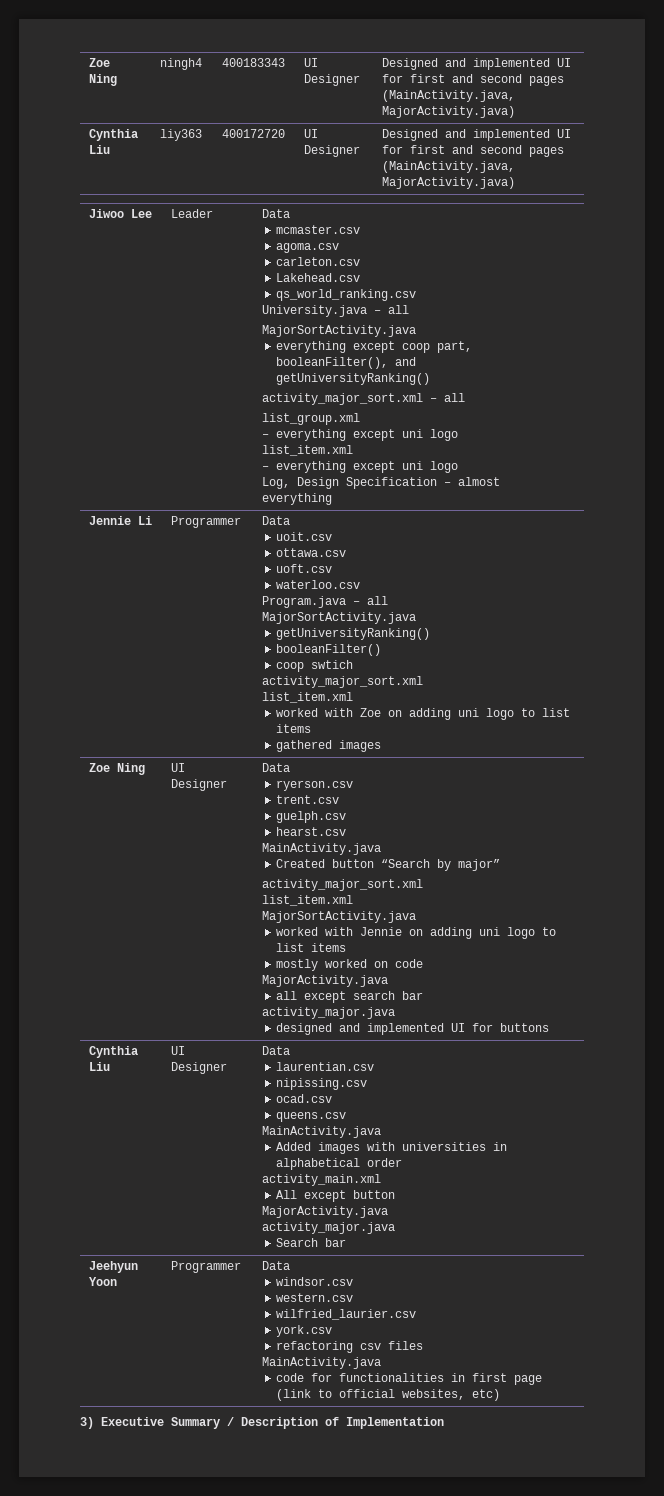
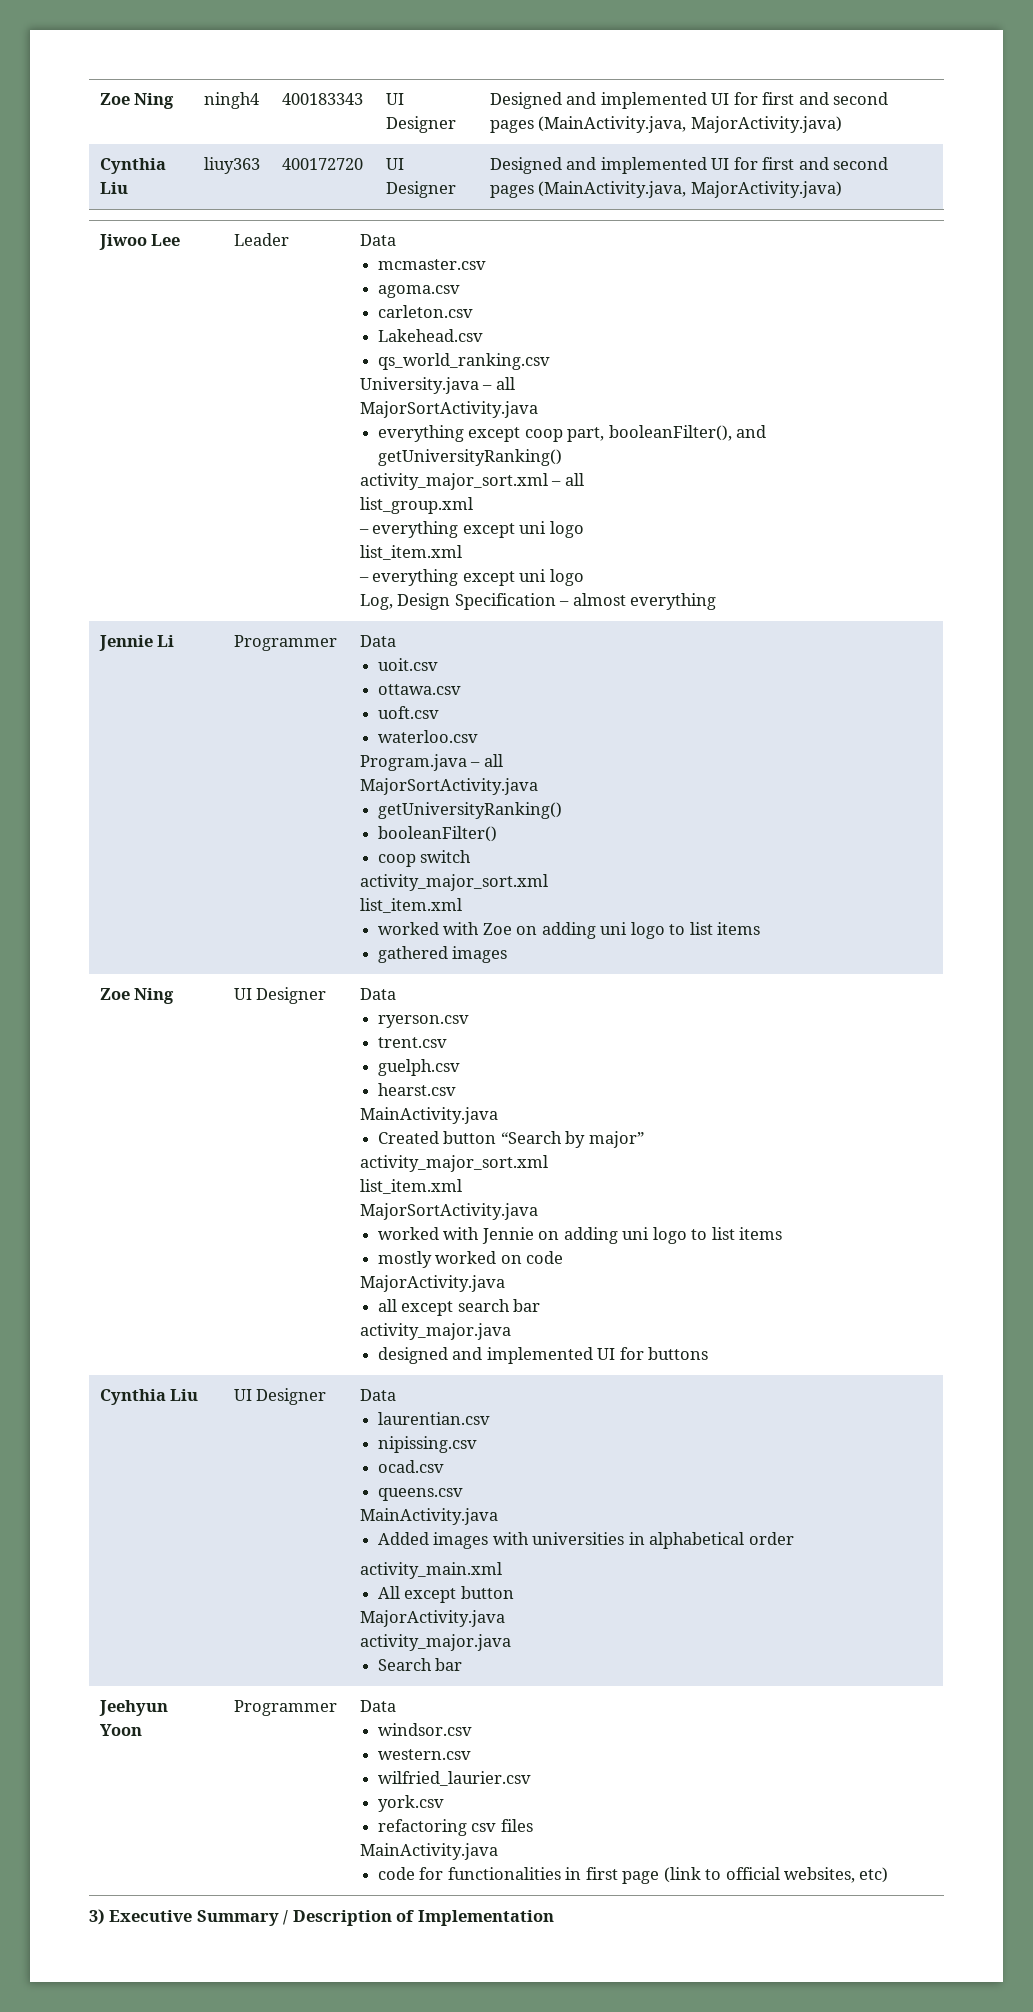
- Cynthia Liu | liy363 | 400172720 | UI Designer | Designed and implemented UI for first and second pages (MainActivity.java, MajorActivity.java)
+ Cynthia Liu | liuy363 | 400172720 | UI Designer | Designed and implemented UI for first and second pages (MainActivity.java, MajorActivity.java)
  Jennie Li | Programmer | Data
  uoit.csv
  ottawa.csv
  uoft.csv
  waterloo.csv
  Program.java – all
  MajorSortActivity.java
  getUniversityRanking()
  booleanFilter()
- coop swtich
+ coop switch

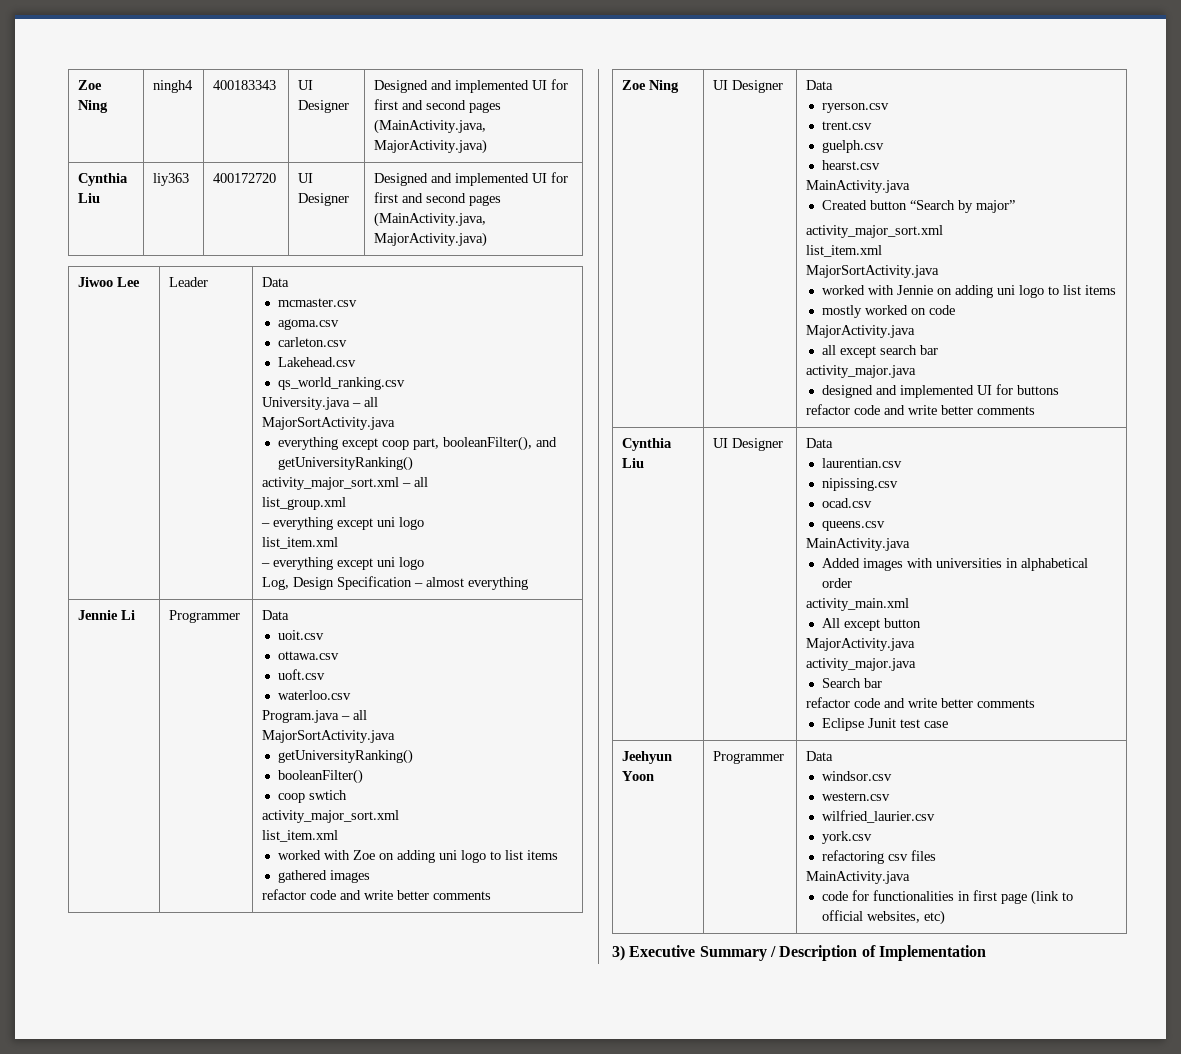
- Cynthia Liu | liuy363 | 400172720 | UI Designer | Designed and implemented UI for first and second pages (MainActivity.java, MajorActivity.java)
+ Cynthia Liu | liy363 | 400172720 | UI Designer | Designed and implemented UI for first and second pages (MainActivity.java, MajorActivity.java)
  Jennie Li | Programmer | Data
  uoit.csv
  ottawa.csv
  uoft.csv
  waterloo.csv
  Program.java – all
  MajorSortActivity.java
  getUniversityRanking()
  booleanFilter()
- coop switch
+ coop swtich
  activity_major_sort.xml
  list_item.xml
  worked with Zoe on adding uni logo to list items
  gathered images
+ refactor code and write better comments
  designed and implemented UI for buttons
+ refactor code and write better comments
  Cynthia Liu | UI Designer | Data
  laurentian.csv
  nipissing.csv
  ocad.csv
  queens.csv
  MainActivity.java
  Added images with universities in alphabetical order
  activity_main.xml
  All except button
  MajorActivity.java
  activity_major.java
  Search bar
+ refactor code and write better comments
+ Eclipse Junit test case

